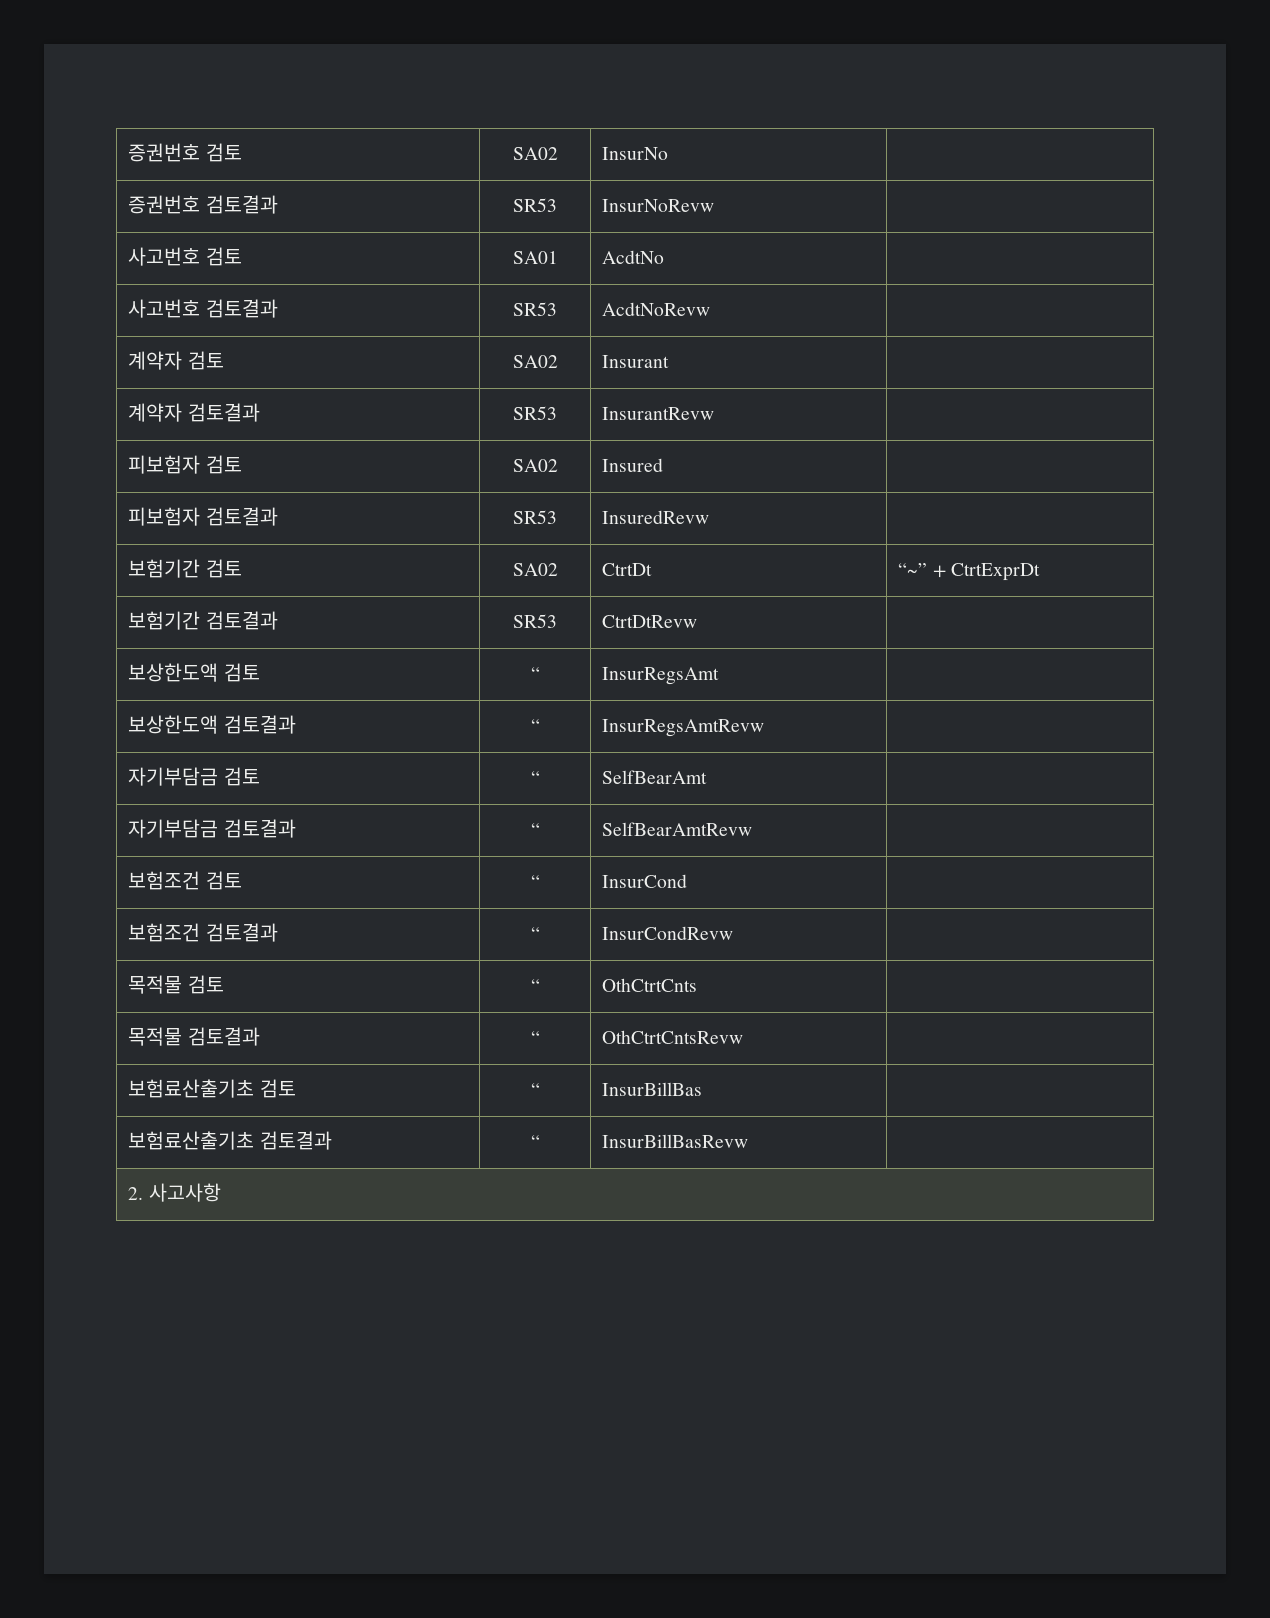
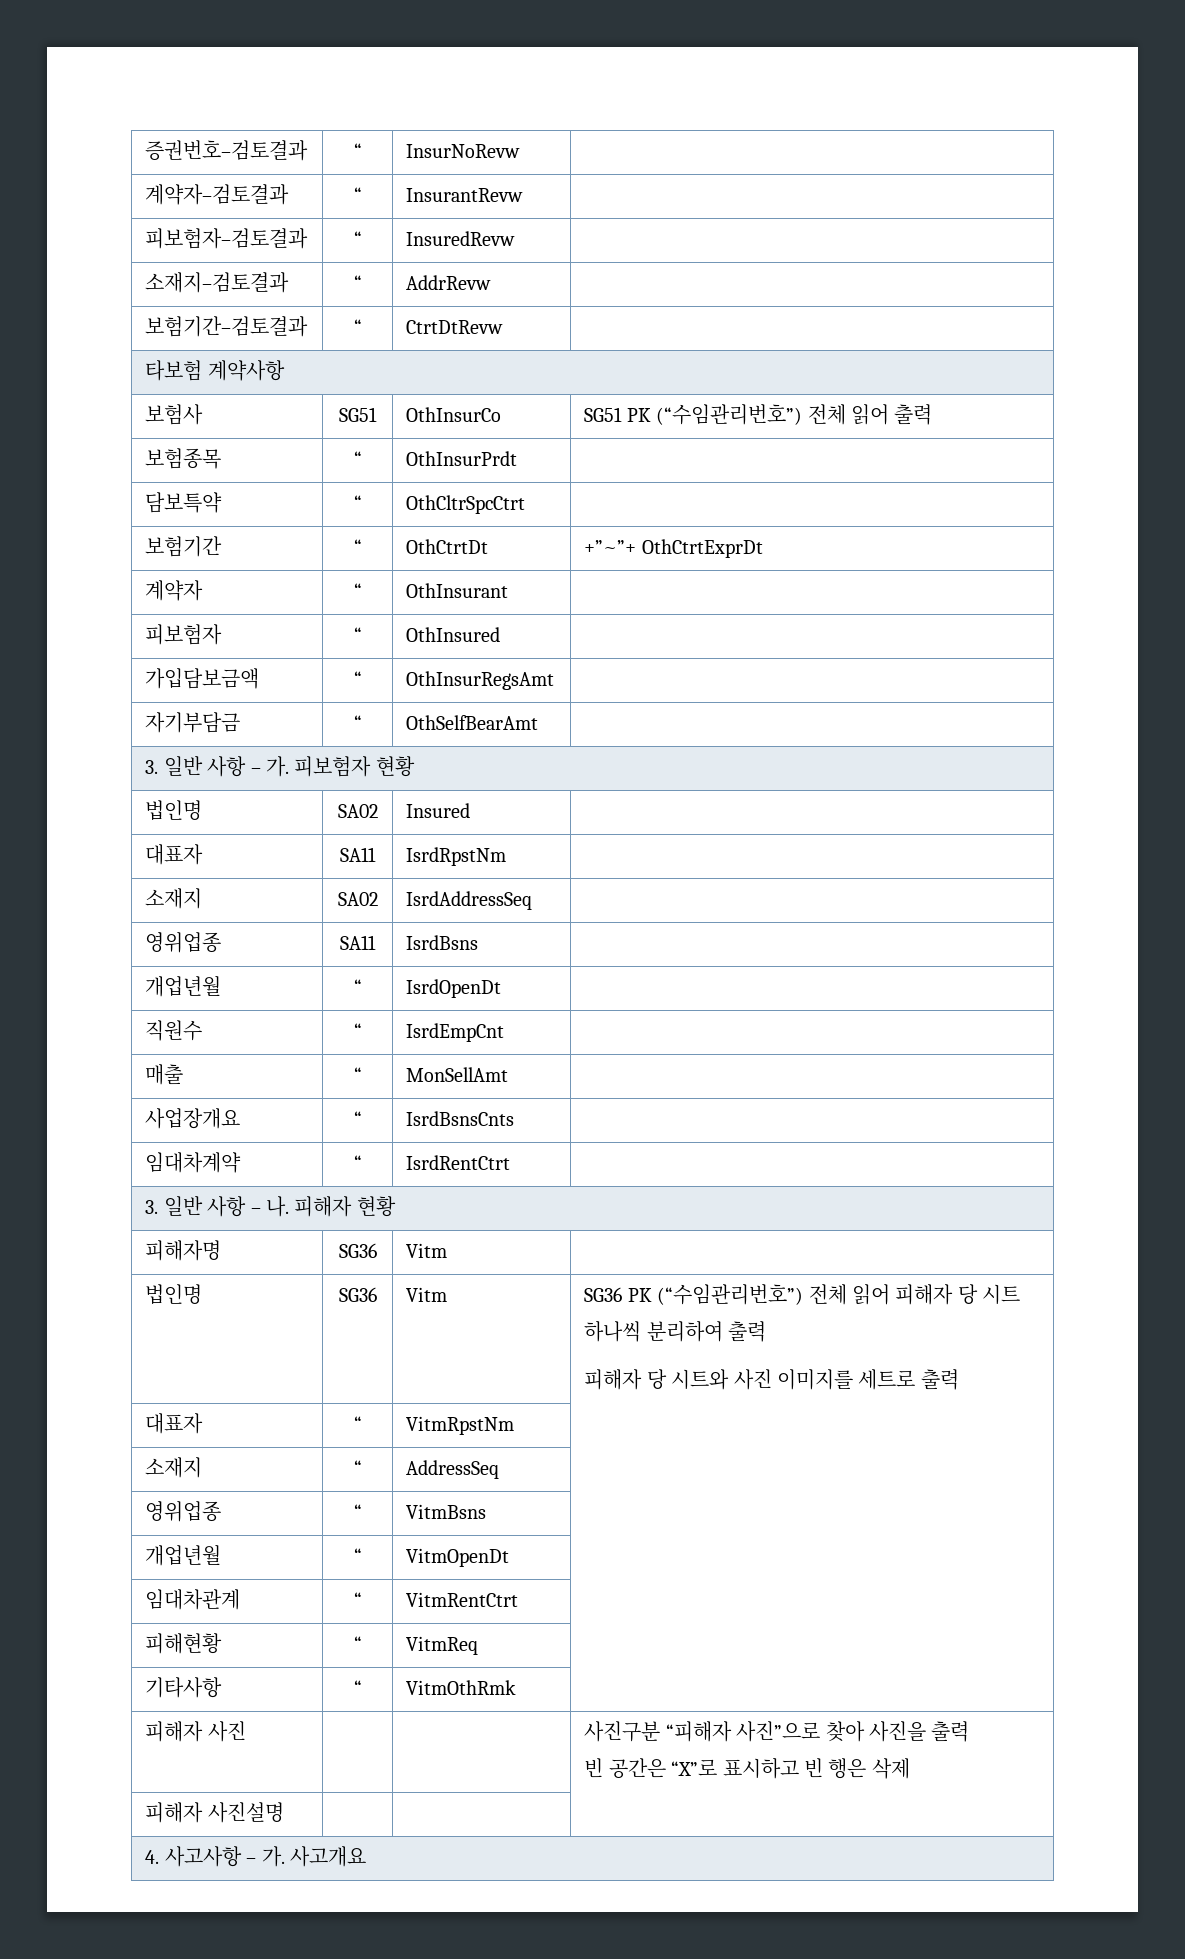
- 증권번호 검토 | SA02 | InsurNo |
- 증권번호 검토결과 | SR53 | InsurNoRevw |
- 사고번호 검토 | SA01 | AcdtNo |
- 사고번호 검토결과 | SR53 | AcdtNoRevw |
- 계약자 검토 | SA02 | Insurant |
- 계약자 검토결과 | SR53 | InsurantRevw |
- 피보험자 검토 | SA02 | Insured |
- 피보험자 검토결과 | SR53 | InsuredRevw |
- 보험기간 검토 | SA02 | CtrtDt | “~” + CtrtExprDt
- 보험기간 검토결과 | SR53 | CtrtDtRevw |
- 보상한도액 검토 | “ | InsurRegsAmt |
- 보상한도액 검토결과 | “ | InsurRegsAmtRevw |
- 자기부담금 검토 | “ | SelfBearAmt |
- 자기부담금 검토결과 | “ | SelfBearAmtRevw |
- 보험조건 검토 | “ | InsurCond |
- 보험조건 검토결과 | “ | InsurCondRevw |
- 목적물 검토 | “ | OthCtrtCnts |
- 목적물 검토결과 | “ | OthCtrtCntsRevw |
- 보험료산출기초 검토 | “ | InsurBillBas |
- 보험료산출기초 검토결과 | “ | InsurBillBasRevw |
- 2. 사고사항
+ 증권번호–검토결과 | “ | InsurNoRevw |
+ 계약자–검토결과 | “ | InsurantRevw |
+ 피보험자–검토결과 | “ | InsuredRevw |
+ 소재지–검토결과 | “ | AddrRevw |
+ 보험기간–검토결과 | “ | CtrtDtRevw |
+ 타보험 계약사항
+ 보험사 | SG51 | OthInsurCo | SG51 PK (“수임관리번호”) 전체 읽어 출력
+ 보험종목 | “ | OthInsurPrdt |
+ 담보특약 | “ | OthCltrSpcCtrt |
+ 보험기간 | “ | OthCtrtDt | +”~”+ OthCtrtExprDt
+ 계약자 | “ | OthInsurant |
+ 피보험자 | “ | OthInsured |
+ 가입담보금액 | “ | OthInsurRegsAmt |
+ 자기부담금 | “ | OthSelfBearAmt |
+ 3. 일반 사항 – 가. 피보험자 현황
+ 법인명 | SA02 | Insured |
+ 대표자 | SA11 | IsrdRpstNm |
+ 소재지 | SA02 | IsrdAddressSeq |
+ 영위업종 | SA11 | IsrdBsns |
+ 개업년월 | “ | IsrdOpenDt |
+ 직원수 | “ | IsrdEmpCnt |
+ 매출 | “ | MonSellAmt |
+ 사업장개요 | “ | IsrdBsnsCnts |
+ 임대차계약 | “ | IsrdRentCtrt |
+ 3. 일반 사항 – 나. 피해자 현황
+ 피해자명 | SG36 | Vitm |
+ 법인명 | SG36 | Vitm | SG36 PK (“수임관리번호”) 전체 읽어 피해자 당 시트 하나씩 분리하여 출력
+ 피해자 당 시트와 사진 이미지를 세트로 출력
+ 대표자 | “ | VitmRpstNm |
+ 소재지 | “ | AddressSeq |
+ 영위업종 | “ | VitmBsns |
+ 개업년월 | “ | VitmOpenDt |
+ 임대차관계 | “ | VitmRentCtrt |
+ 피해현황 | “ | VitmReq |
+ 기타사항 | “ | VitmOthRmk |
+ 피해자 사진 | | | 사진구분 “피해자 사진”으로 찾아 사진을 출력
+ 빈 공간은 “X”로 표시하고 빈 행은 삭제
+ 피해자 사진설명 | | |
+ 4. 사고사항 – 가. 사고개요

